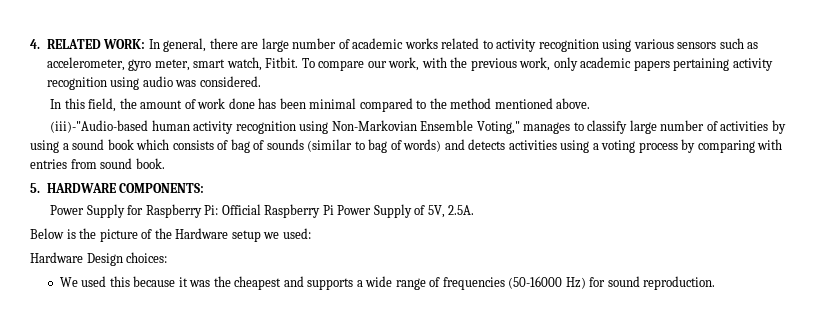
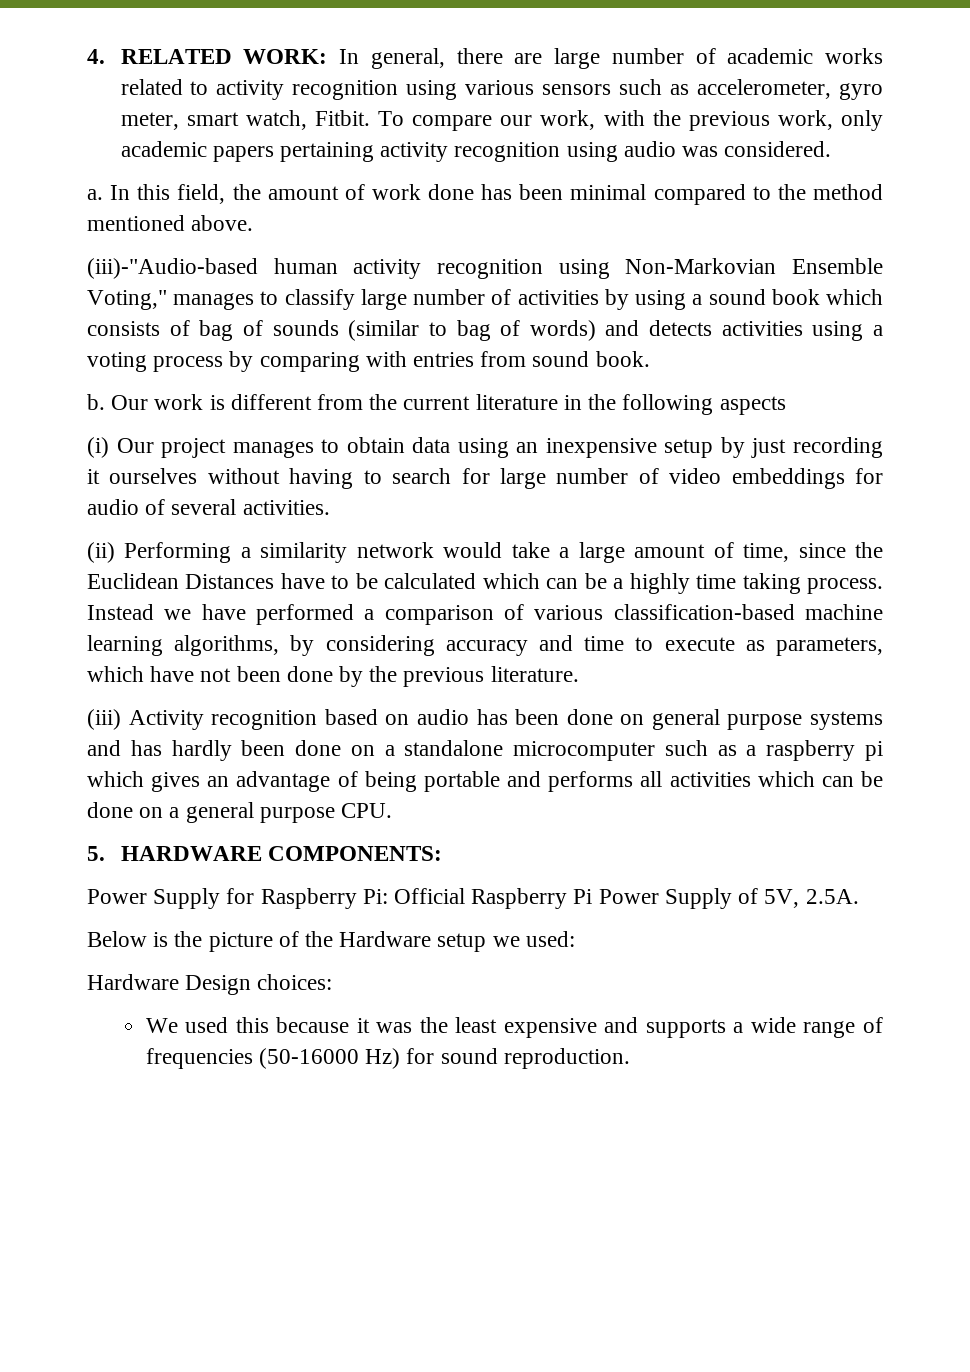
+ a.
+ b. Our work is different from the current literature in the following aspects
+ (i) Our project manages to obtain data using an inexpensive setup by just recording it ourselves without having to search for large number of video embeddings for audio of several activities.
+ (ii) Performing a similarity network would take a large amount of time, since the Euclidean Distances have to be calculated which can be a highly time taking process. Instead we have performed a comparison of various classification-based machine learning algorithms, by considering accuracy and time to execute as parameters, which have not been done by the previous literature.
+ (iii) Activity recognition based on audio has been done on general purpose systems and has hardly been done on a standalone microcomputer such as a raspberry pi which gives an advantage of being portable and performs all activities which can be done on a general purpose CPU.
- We used this because it was the cheapest and supports a wide range of frequencies (50-16000 Hz) for sound reproduction.
+ We used this because it was the least expensive and supports a wide range of frequencies (50-16000 Hz) for sound reproduction.

